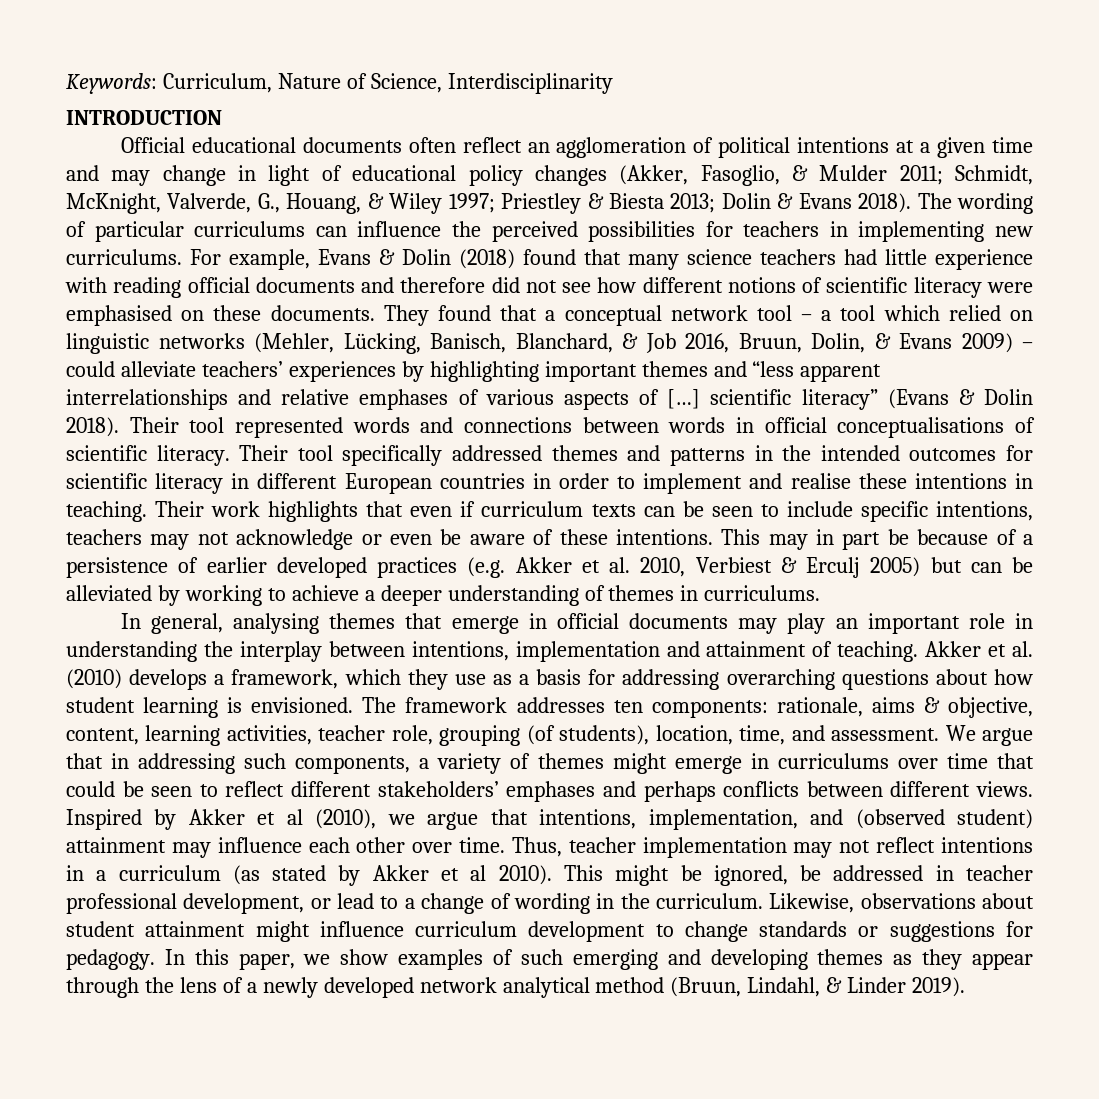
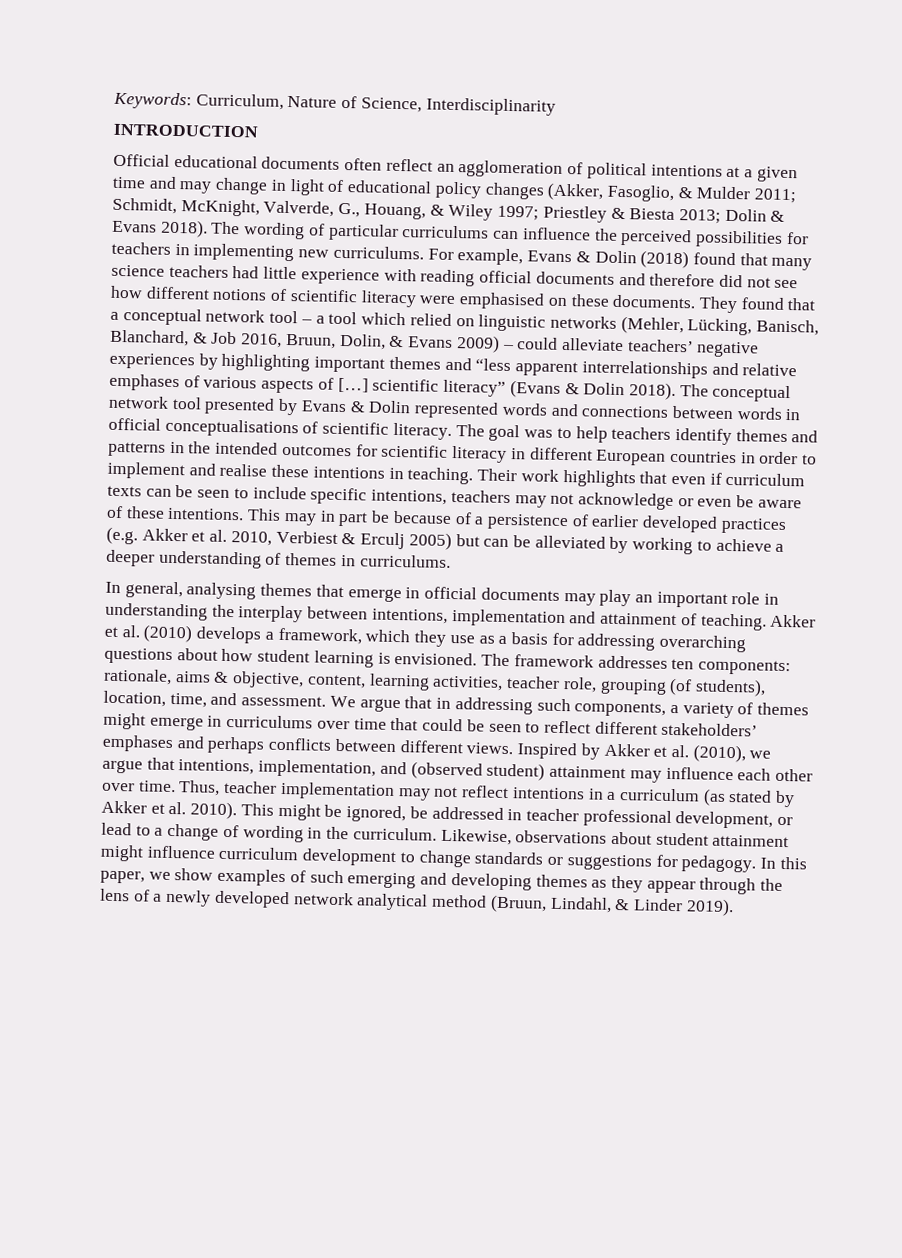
- They found that a conceptual network tool – a tool which relied on linguistic networks (Mehler, Lücking, Banisch, Blanchard, & Job 2016, Bruun, Dolin, & Evans 2009) – could alleviate teachers’ experiences by highlighting important themes and “less apparent interrelationships and relative emphases of various aspects of […] scientific literacy” (Evans & Dolin 2018).
+ They found that a conceptual network tool – a tool which relied on linguistic networks (Mehler, Lücking, Banisch, Blanchard, & Job 2016, Bruun, Dolin, & Evans 2009) – could alleviate teachers’ negative experiences by highlighting important themes and “less apparent interrelationships and relative emphases of various aspects of […] scientific literacy” (Evans & Dolin 2018).
- Their tool represented words and connections between words in official conceptualisations of scientific literacy.
+ The conceptual network tool presented by Evans & Dolin represented words and connections between words in official conceptualisations of scientific literacy.
- Their tool specifically addressed themes and patterns in the intended outcomes for scientific literacy in different European countries in order to implement and realise these intentions in teaching.
+ The goal was to help teachers identify themes and patterns in the intended outcomes for scientific literacy in different European countries in order to implement and realise these intentions in teaching.
- Inspired by Akker et al (2010), we argue that intentions, implementation, and (observed student) attainment may influence each other over time.
+ Inspired by Akker et al. (2010), we argue that intentions, implementation, and (observed student) attainment may influence each other over time.
- Thus, teacher implementation may not reflect intentions in a curriculum (as stated by Akker et al 2010).
+ Thus, teacher implementation may not reflect intentions in a curriculum (as stated by Akker et al. 2010).

